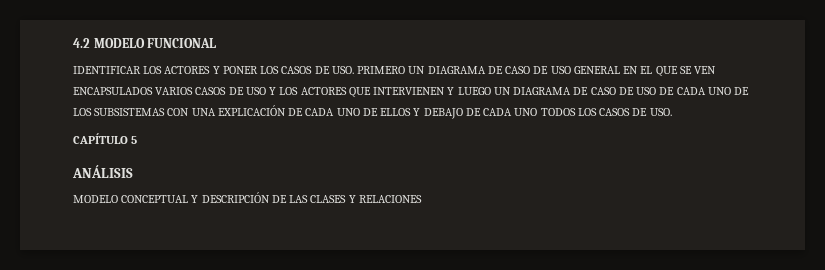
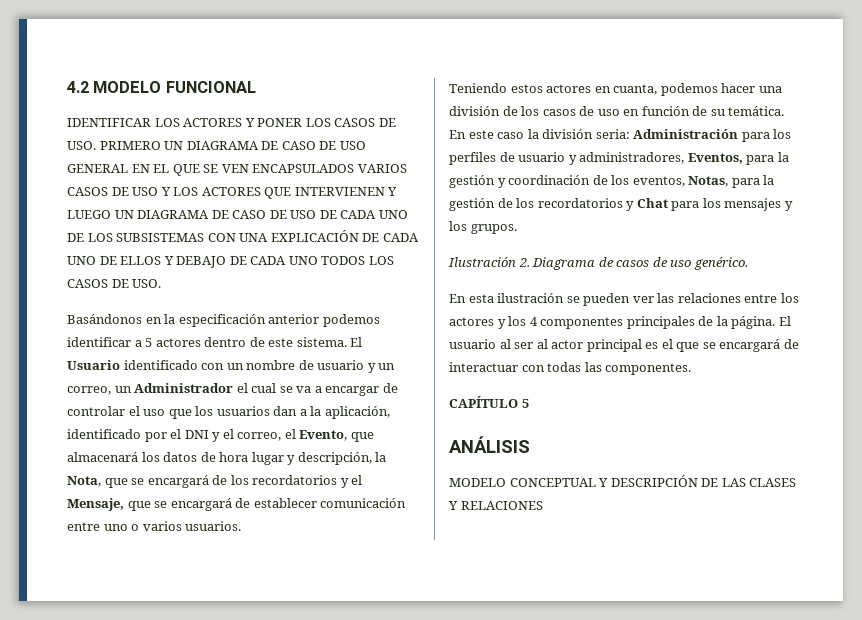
+ Basándonos en la especificación anterior podemos identificar a 5 actores dentro de este sistema. El Usuario identificado con un nombre de usuario y un correo, un Administrador el cual se va a encargar de controlar el uso que los usuarios dan a la aplicación, identificado por el DNI y el correo, el Evento, que almacenará los datos de hora lugar y descripción, la Nota, que se encargará de los recordatorios y el Mensaje, que se encargará de establecer comunicación entre uno o varios usuarios.
+ Teniendo estos actores en cuanta, podemos hacer una división de los casos de uso en función de su temática. En este caso la división seria: Administración para los perfiles de usuario y administradores, Eventos, para la gestión y coordinación de los eventos, Notas, para la gestión de los recordatorios y Chat para los mensajes y los grupos.
+ Ilustración 2. Diagrama de casos de uso genérico.
+ En esta ilustración se pueden ver las relaciones entre los actores y los 4 componentes principales de la página. El usuario al ser al actor principal es el que se encargará de interactuar con todas las componentes.

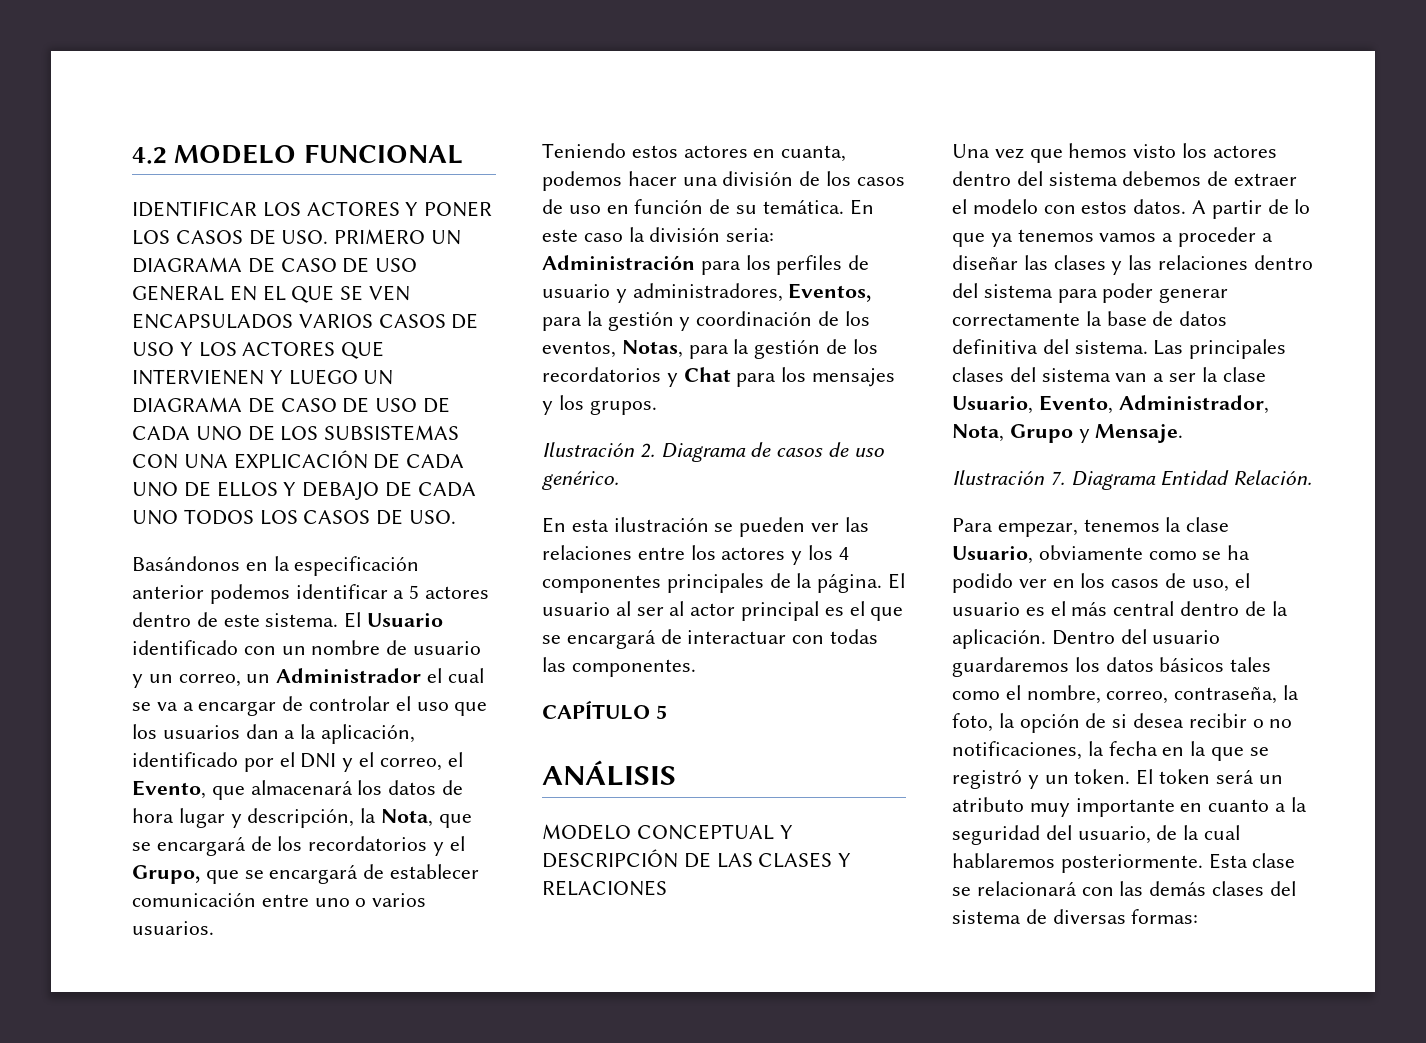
- El Usuario identificado con un nombre de usuario y un correo, un Administrador el cual se va a encargar de controlar el uso que los usuarios dan a la aplicación, identificado por el DNI y el correo, el Evento, que almacenará los datos de hora lugar y descripción, la Nota, que se encargará de los recordatorios y el Mensaje, que se encargará de establecer comunicación entre uno o varios usuarios.
+ El Usuario identificado con un nombre de usuario y un correo, un Administrador el cual se va a encargar de controlar el uso que los usuarios dan a la aplicación, identificado por el DNI y el correo, el Evento, que almacenará los datos de hora lugar y descripción, la Nota, que se encargará de los recordatorios y el Grupo, que se encargará de establecer comunicación entre uno o varios usuarios.
+ Una vez que hemos visto los actores dentro del sistema debemos de extraer el modelo con estos datos. A partir de lo que ya tenemos vamos a proceder a diseñar las clases y las relaciones dentro del sistema para poder generar correctamente la base de datos definitiva del sistema. Las principales clases del sistema van a ser la clase Usuario, Evento, Administrador, Nota, Grupo y Mensaje.
+ Ilustración 7. Diagrama Entidad Relación.
+ Para empezar, tenemos la clase Usuario, obviamente como se ha podido ver en los casos de uso, el usuario es el más central dentro de la aplicación. Dentro del usuario guardaremos los datos básicos tales como el nombre, correo, contraseña, la foto, la opción de si desea recibir o no notificaciones, la fecha en la que se registró y un token. El token será un atributo muy importante en cuanto a la seguridad del usuario, de la cual hablaremos posteriormente. Esta clase se relacionará con las demás clases del sistema de diversas formas:

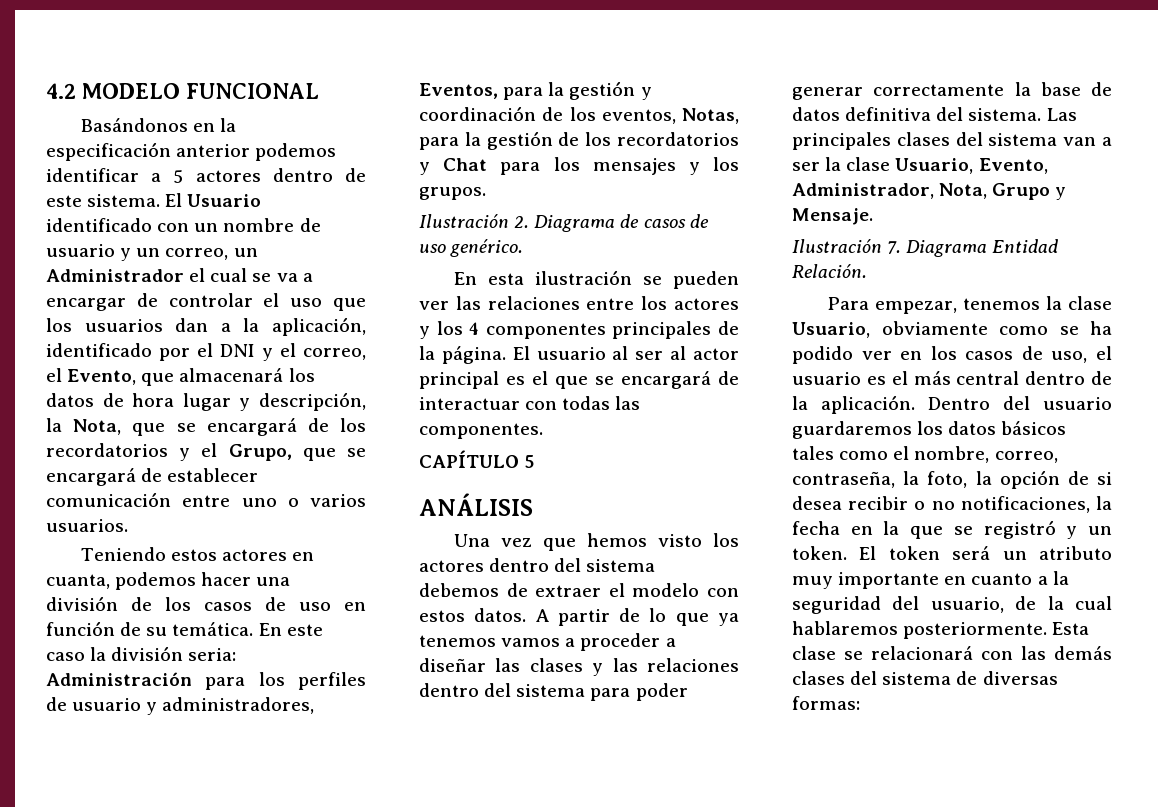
- IDENTIFICAR LOS ACTORES Y PONER LOS CASOS DE USO. PRIMERO UN DIAGRAMA DE CASO DE USO GENERAL EN EL QUE SE VEN ENCAPSULADOS VARIOS CASOS DE USO Y LOS ACTORES QUE INTERVIENEN Y LUEGO UN DIAGRAMA DE CASO DE USO DE CADA UNO DE LOS SUBSISTEMAS CON UNA EXPLICACIÓN DE CADA UNO DE ELLOS Y DEBAJO DE CADA UNO TODOS LOS CASOS DE USO.
- MODELO CONCEPTUAL Y DESCRIPCIÓN DE LAS CLASES Y RELACIONES

